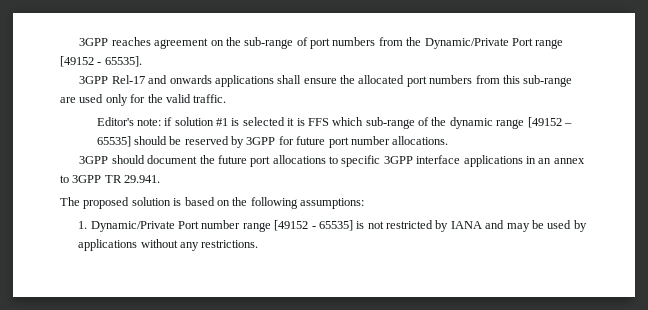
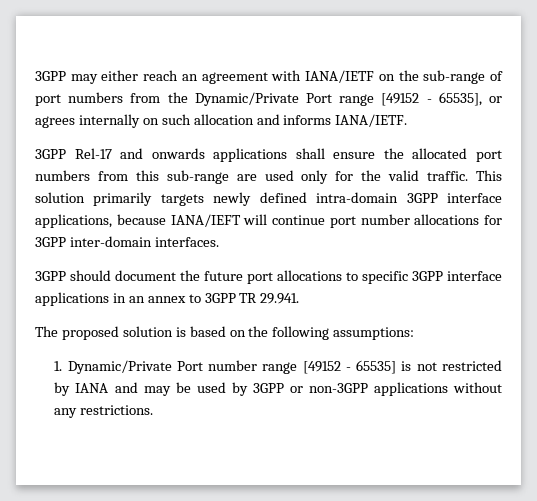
- 3GPP reaches agreement on the sub-range of port numbers from the Dynamic/Private Port range [49152 - 65535].
+ 3GPP may either reach an agreement with IANA/IETF on the sub-range of port numbers from the Dynamic/Private Port range [49152 - 65535], or agrees internally on such allocation and informs IANA/IETF.
- 3GPP Rel-17 and onwards applications shall ensure the allocated port numbers from this sub-range are used only for the valid traffic.
- Editor's note: if solution #1 is selected it is FFS which sub-range of the dynamic range [49152 – 65535] should be reserved by 3GPP for future port number allocations.
+ 3GPP Rel-17 and onwards applications shall ensure the allocated port numbers from this sub-range are used only for the valid traffic. This solution primarily targets newly defined intra-domain 3GPP interface applications, because IANA/IEFT will continue port number allocations for 3GPP inter-domain interfaces.
- 1. Dynamic/Private Port number range [49152 - 65535] is not restricted by IANA and may be used by applications without any restrictions.
+ 1. Dynamic/Private Port number range [49152 - 65535] is not restricted by IANA and may be used by 3GPP or non-3GPP applications without any restrictions.

